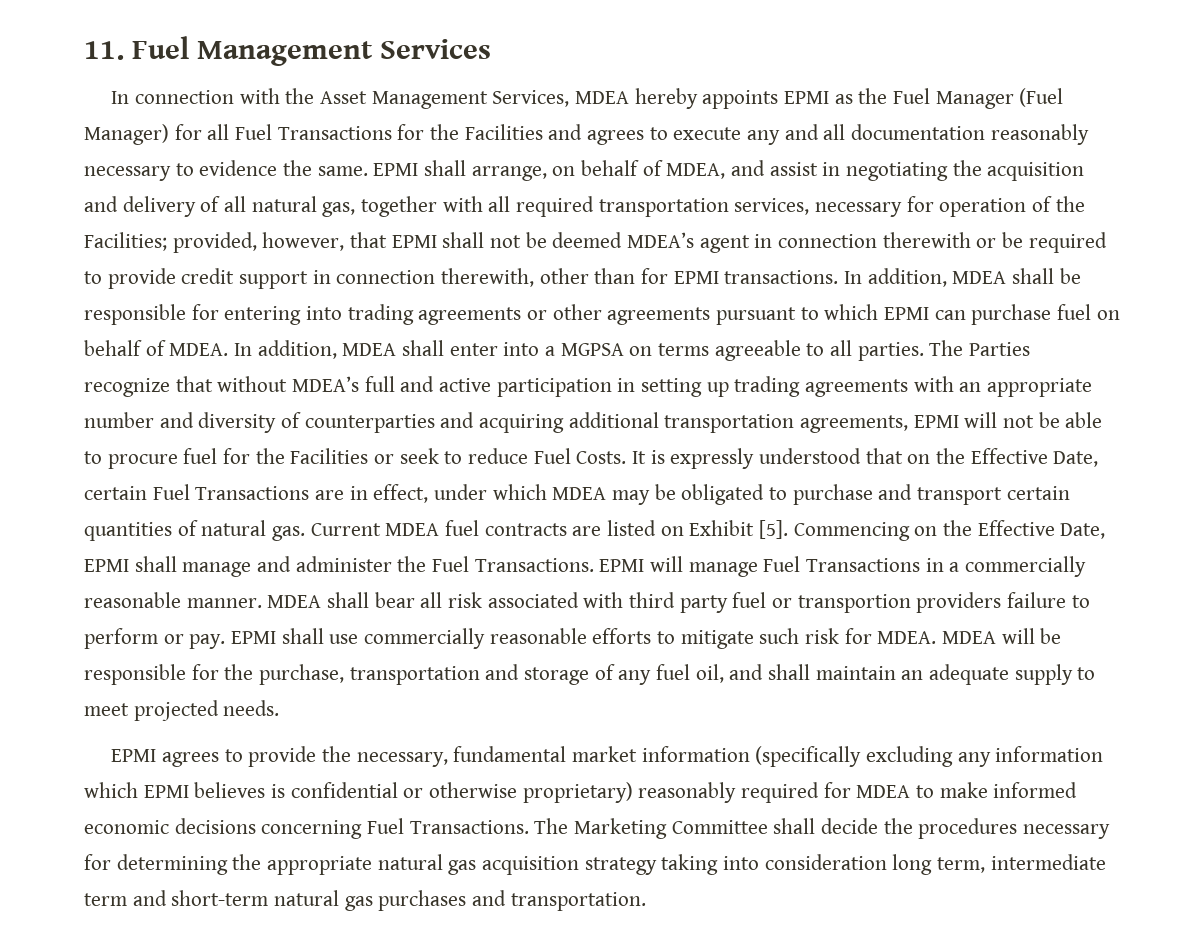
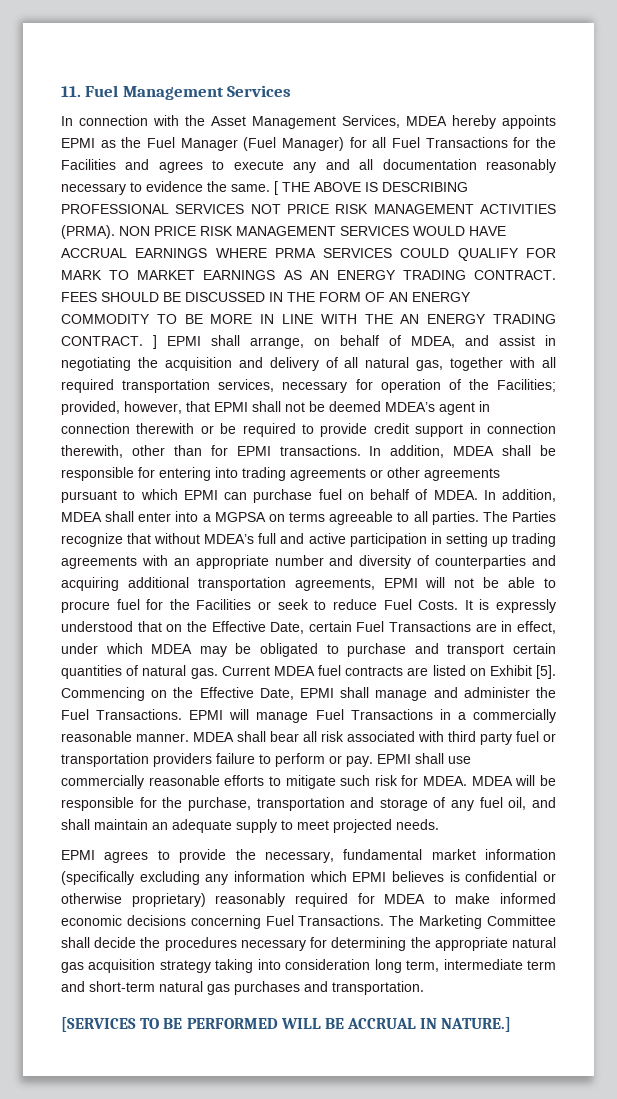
- EPMI shall arrange, on behalf of MDEA, and assist in negotiating the acquisition and delivery of all natural gas, together with all required transportation services, necessary for operation of the Facilities; provided, however, that EPMI shall not be deemed MDEA’s agent in connection therewith or be required to provide credit support in connection therewith, other than for EPMI transactions.
+ [ THE ABOVE IS DESCRIBING PROFESSIONAL SERVICES NOT PRICE RISK MANAGEMENT ACTIVITIES (PRMA). NON PRICE RISK MANAGEMENT SERVICES WOULD HAVE ACCRUAL EARNINGS WHERE PRMA SERVICES COULD QUALIFY FOR MARK TO MARKET EARNINGS AS AN ENERGY TRADING CONTRACT. FEES SHOULD BE DISCUSSED IN THE FORM OF AN ENERGY COMMODITY TO BE MORE IN LINE WITH THE AN ENERGY TRADING CONTRACT. ] EPMI shall arrange, on behalf of MDEA, and assist in negotiating the acquisition and delivery of all natural gas, together with all required transportation services, necessary for operation of the Facilities; provided, however, that EPMI shall not be deemed MDEA’s agent in connection therewith or be required to provide credit support in connection therewith, other than for EPMI transactions.
- MDEA shall bear all risk associated with third party fuel or transportion providers failure to perform or pay.
+ MDEA shall bear all risk associated with third party fuel or transportation providers failure to perform or pay.
+ [SERVICES TO BE PERFORMED WILL BE ACCRUAL IN NATURE.]

